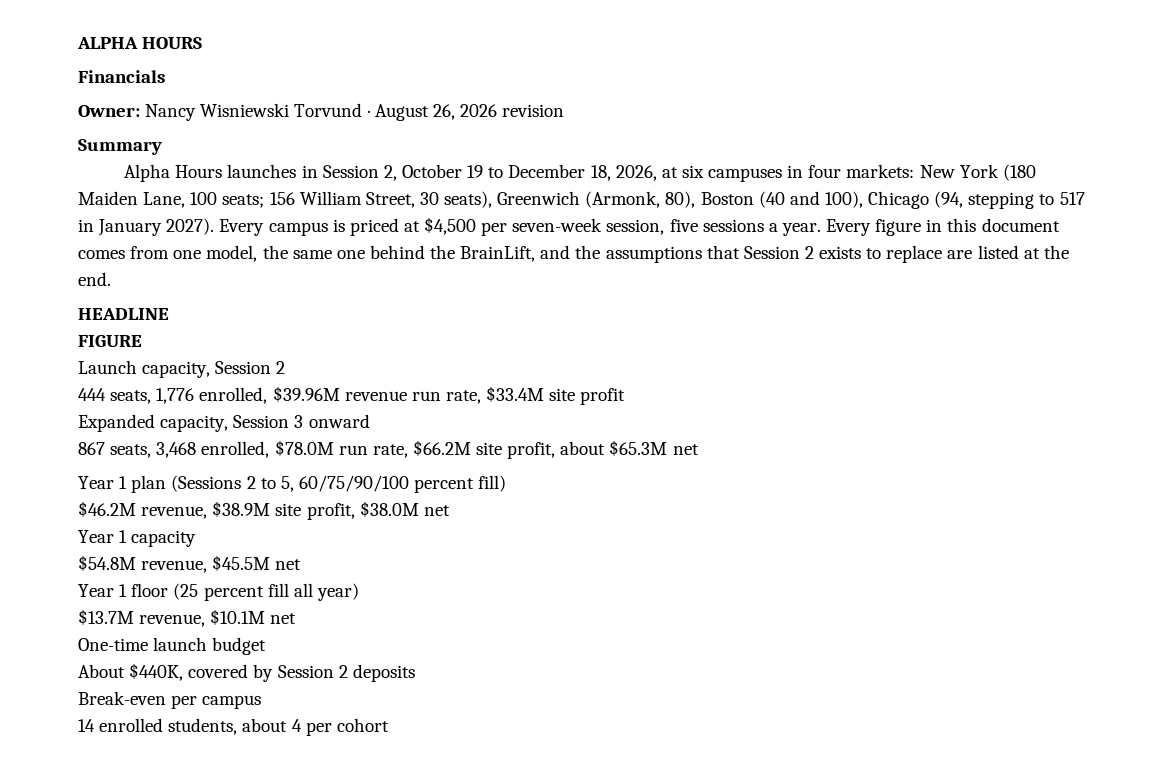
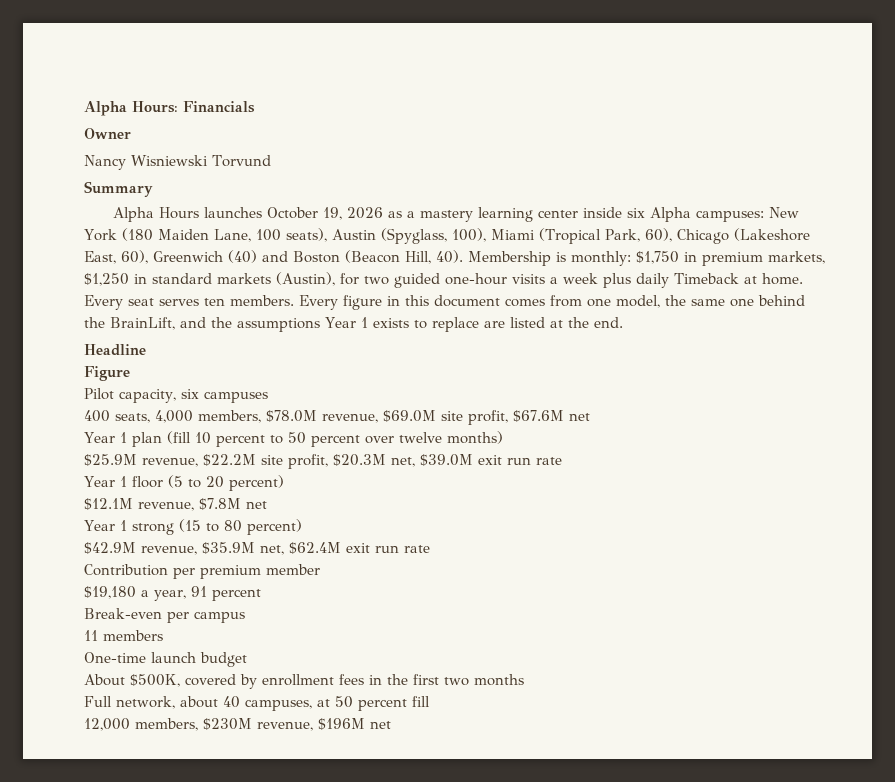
- ALPHA HOURS
- Financials
+ Alpha Hours: Financials
- Owner: Nancy Wisniewski Torvund · August 26, 2026 revision
+ Owner
+ Nancy Wisniewski Torvund
- Alpha Hours launches in Session 2, October 19 to December 18, 2026, at six campuses in four markets: New York (180 Maiden Lane, 100 seats; 156 William Street, 30 seats), Greenwich (Armonk, 80), Boston (40 and 100), Chicago (94, stepping to 517 in January 2027). Every campus is priced at $4,500 per seven-week session, five sessions a year.
+ Alpha Hours launches October 19, 2026 as a mastery learning center inside six Alpha campuses: New York (180 Maiden Lane, 100 seats), Austin (Spyglass, 100), Miami (Tropical Park, 60), Chicago (Lakeshore East, 60), Greenwich (40) and Boston (Beacon Hill, 40). Membership is monthly: $1,750 in premium markets, $1,250 in standard markets (Austin), for two guided one-hour visits a week plus daily Timeback at home. Every seat serves ten members.
- Every figure in this document comes from one model, the same one behind the BrainLift, and the assumptions that Session 2 exists to replace are listed at the end.
+ Every figure in this document comes from one model, the same one behind the BrainLift, and the assumptions Year 1 exists to replace are listed at the end.
- HEADLINE
- FIGURE
- Launch capacity, Session 2
- 444 seats, 1,776 enrolled, $39.96M revenue run rate, $33.4M site profit
- Expanded capacity, Session 3 onward
- 867 seats, 3,468 enrolled, $78.0M run rate, $66.2M site profit, about $65.3M net
- Year 1 plan (Sessions 2 to 5, 60/75/90/100 percent fill)
- $46.2M revenue, $38.9M site profit, $38.0M net
- Year 1 capacity
- $54.8M revenue, $45.5M net
- Year 1 floor (25 percent fill all year)
- $13.7M revenue, $10.1M net
+ Headline
+ Figure
+ Pilot capacity, six campuses
+ 400 seats, 4,000 members, $78.0M revenue, $69.0M site profit, $67.6M net
+ Year 1 plan (fill 10 percent to 50 percent over twelve months)
+ $25.9M revenue, $22.2M site profit, $20.3M net, $39.0M exit run rate
+ Year 1 floor (5 to 20 percent)
+ $12.1M revenue, $7.8M net
+ Year 1 strong (15 to 80 percent)
+ $42.9M revenue, $35.9M net, $62.4M exit run rate
+ Contribution per premium member
+ $19,180 a year, 91 percent
+ Break-even per campus
+ 11 members
- About $440K, covered by Session 2 deposits
- Break-even per campus
- 14 enrolled students, about 4 per cohort
+ About $500K, covered by enrollment fees in the first two months
+ Full network, about 40 campuses, at 50 percent fill
+ 12,000 members, $230M revenue, $196M net

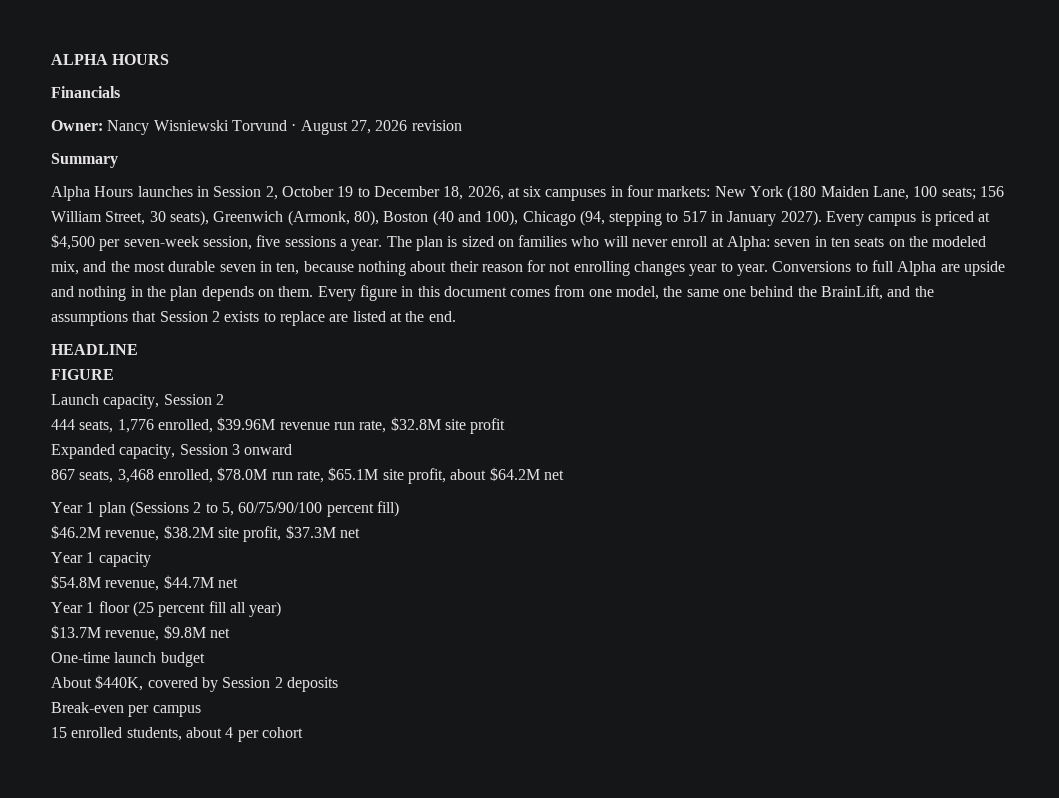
- Alpha Hours: Financials
+ ALPHA HOURS
+ Financials
- Owner
- Nancy Wisniewski Torvund
+ Owner: Nancy Wisniewski Torvund · August 27, 2026 revision
- Alpha Hours launches October 19, 2026 as a mastery learning center inside six Alpha campuses: New York (180 Maiden Lane, 100 seats), Austin (Spyglass, 100), Miami (Tropical Park, 60), Chicago (Lakeshore East, 60), Greenwich (40) and Boston (Beacon Hill, 40). Membership is monthly: $1,750 in premium markets, $1,250 in standard markets (Austin), for two guided one-hour visits a week plus daily Timeback at home. Every seat serves ten members.
+ Alpha Hours launches in Session 2, October 19 to December 18, 2026, at six campuses in four markets: New York (180 Maiden Lane, 100 seats; 156 William Street, 30 seats), Greenwich (Armonk, 80), Boston (40 and 100), Chicago (94, stepping to 517 in January 2027). Every campus is priced at $4,500 per seven-week session, five sessions a year. The plan is sized on families who will never enroll at Alpha: seven in ten seats on the modeled mix, and the most durable seven in ten, because nothing about their reason for not enrolling changes year to year. Conversions to full Alpha are upside and nothing in the plan depends on them.
- Every figure in this document comes from one model, the same one behind the BrainLift, and the assumptions Year 1 exists to replace are listed at the end.
+ Every figure in this document comes from one model, the same one behind the BrainLift, and the assumptions that Session 2 exists to replace are listed at the end.
- Headline
- Figure
- Pilot capacity, six campuses
- 400 seats, 4,000 members, $78.0M revenue, $69.0M site profit, $67.6M net
- Year 1 plan (fill 10 percent to 50 percent over twelve months)
- $25.9M revenue, $22.2M site profit, $20.3M net, $39.0M exit run rate
- Year 1 floor (5 to 20 percent)
- $12.1M revenue, $7.8M net
- Year 1 strong (15 to 80 percent)
- $42.9M revenue, $35.9M net, $62.4M exit run rate
- Contribution per premium member
- $19,180 a year, 91 percent
- Break-even per campus
- 11 members
+ HEADLINE
+ FIGURE
+ Launch capacity, Session 2
+ 444 seats, 1,776 enrolled, $39.96M revenue run rate, $32.8M site profit
+ Expanded capacity, Session 3 onward
+ 867 seats, 3,468 enrolled, $78.0M run rate, $65.1M site profit, about $64.2M net
+ Year 1 plan (Sessions 2 to 5, 60/75/90/100 percent fill)
+ $46.2M revenue, $38.2M site profit, $37.3M net
+ Year 1 capacity
+ $54.8M revenue, $44.7M net
+ Year 1 floor (25 percent fill all year)
+ $13.7M revenue, $9.8M net
- About $500K, covered by enrollment fees in the first two months
- Full network, about 40 campuses, at 50 percent fill
- 12,000 members, $230M revenue, $196M net
+ About $440K, covered by Session 2 deposits
+ Break-even per campus
+ 15 enrolled students, about 4 per cohort

